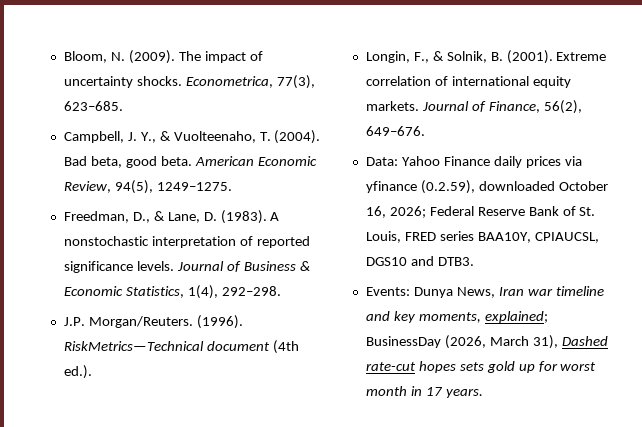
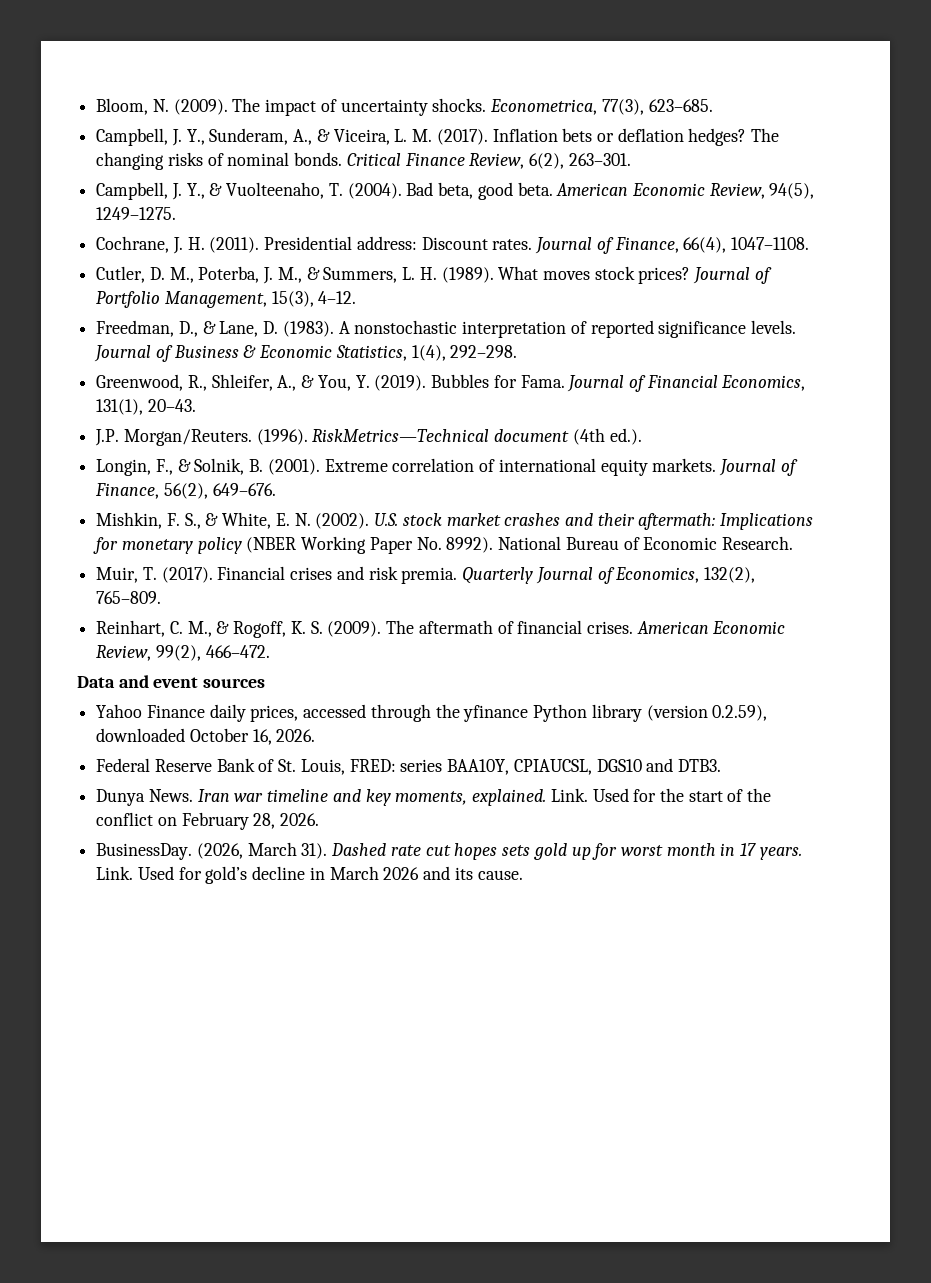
+ Campbell, J. Y., Sunderam, A., & Viceira, L. M. (2017). Inflation bets or deflation hedges? The changing risks of nominal bonds. Critical Finance Review, 6(2), 263–301.
+ Cochrane, J. H. (2011). Presidential address: Discount rates. Journal of Finance, 66(4), 1047–1108.
+ Cutler, D. M., Poterba, J. M., & Summers, L. H. (1989). What moves stock prices? Journal of Portfolio Management, 15(3), 4–12.
+ Greenwood, R., Shleifer, A., & You, Y. (2019). Bubbles for Fama. Journal of Financial Economics, 131(1), 20–43.
- Data: Yahoo Finance daily prices via yfinance (0.2.59), downloaded October 16, 2026; Federal Reserve Bank of St. Louis, FRED series BAA10Y, CPIAUCSL, DGS10 and DTB3.
+ Mishkin, F. S., & White, E. N. (2002). U.S. stock market crashes and their aftermath: Implications for monetary policy (NBER Working Paper No. 8992). National Bureau of Economic Research.
+ Muir, T. (2017). Financial crises and risk premia. Quarterly Journal of Economics, 132(2), 765–809.
+ Reinhart, C. M., & Rogoff, K. S. (2009). The aftermath of financial crises. American Economic Review, 99(2), 466–472.
+ Data and event sources
+ Yahoo Finance daily prices, accessed through the yfinance Python library (version 0.2.59), downloaded October 16, 2026.
+ Federal Reserve Bank of St. Louis, FRED: series BAA10Y, CPIAUCSL, DGS10 and DTB3.
- Events: Dunya News, Iran war timeline and key moments, explained; BusinessDay (2026, March 31), Dashed rate-cut hopes sets gold up for worst month in 17 years.
+ Dunya News. Iran war timeline and key moments, explained. Link. Used for the start of the conflict on February 28, 2026.
+ BusinessDay. (2026, March 31). Dashed rate cut hopes sets gold up for worst month in 17 years.
+ Link. Used for gold’s decline in March 2026 and its cause.

